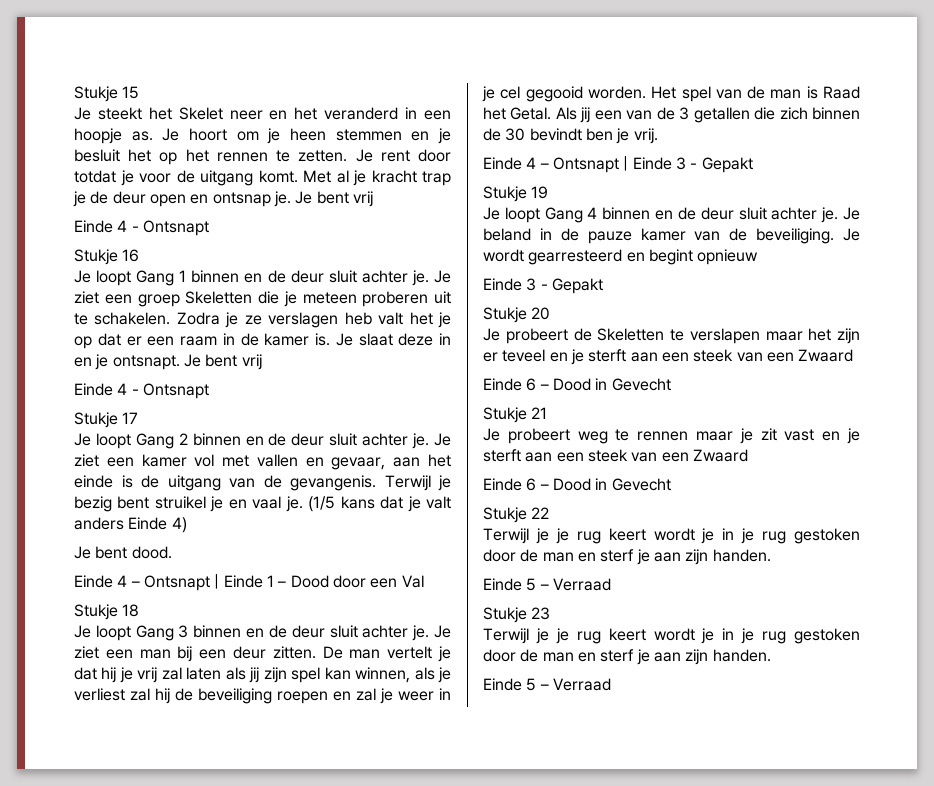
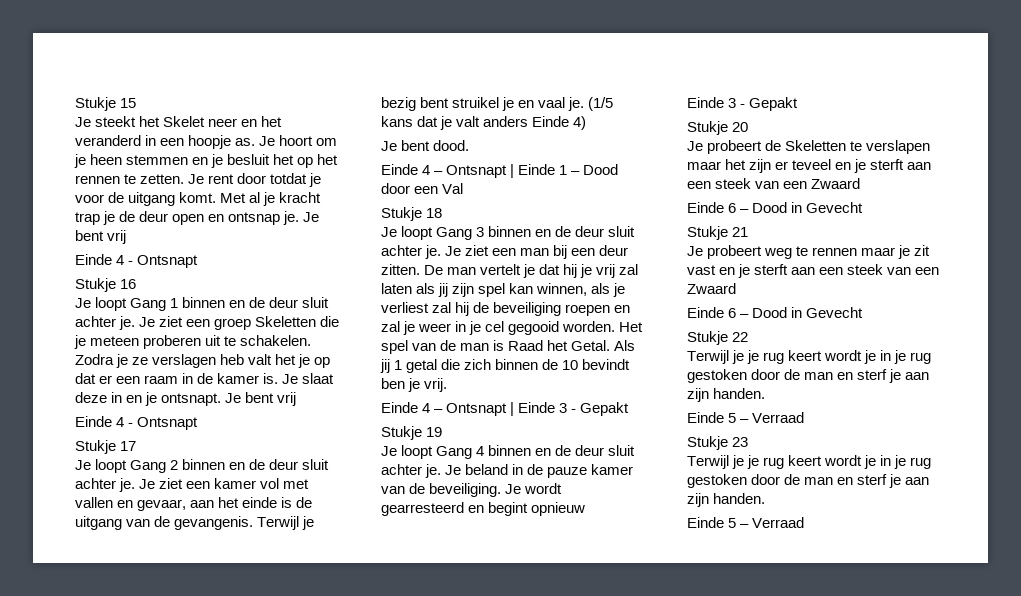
- Als jij een van de 3 getallen die zich binnen de 30 bevindt ben je vrij.
+ Als jij 1 getal die zich binnen de 10 bevindt ben je vrij.

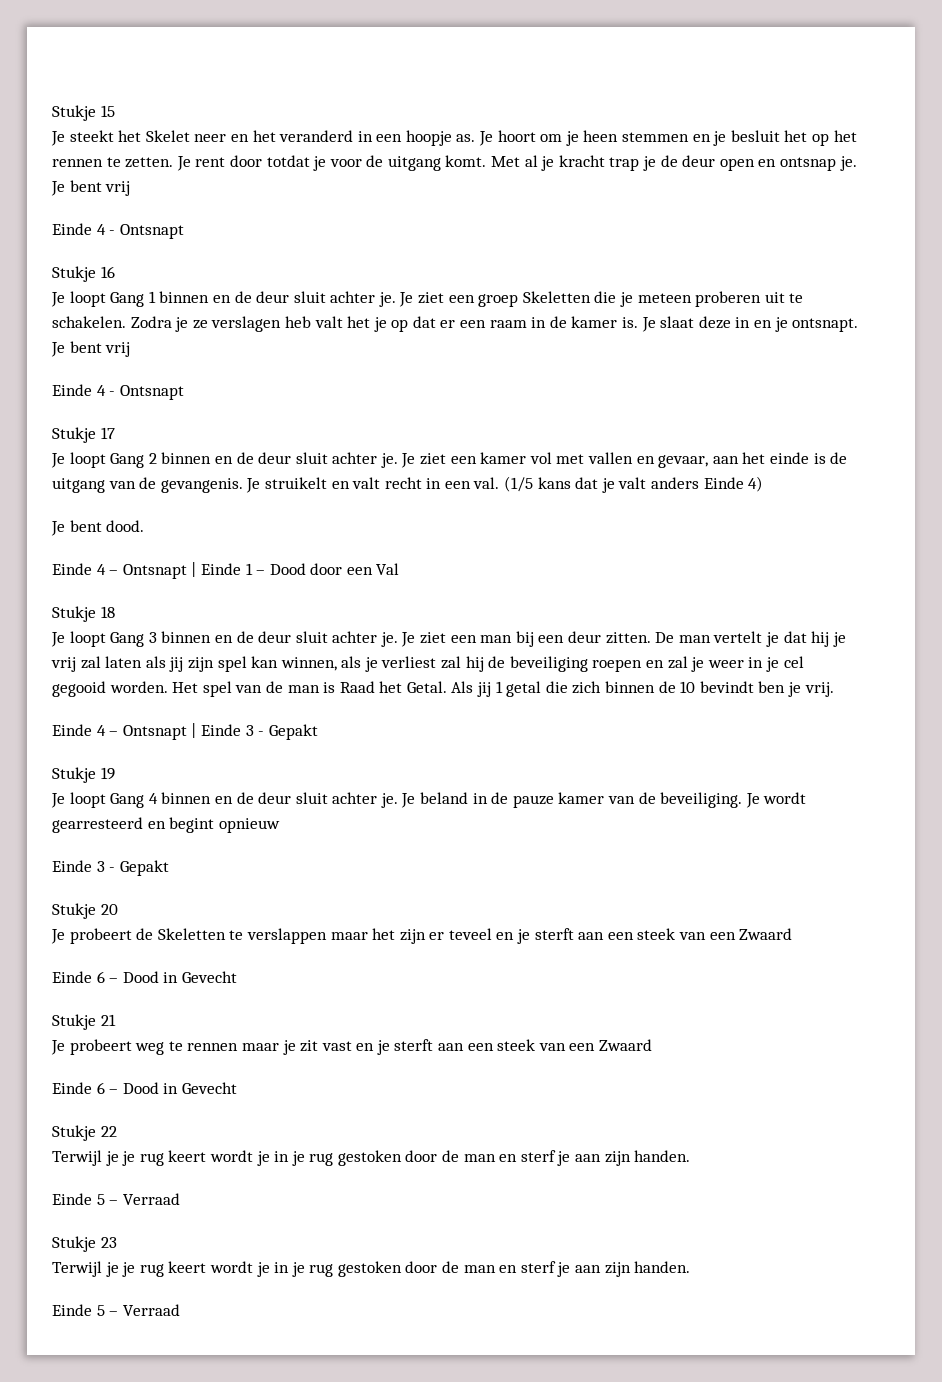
- Terwijl je bezig bent struikel je en vaal je.
+ Je struikelt en valt recht in een val.
- Je probeert de Skeletten te verslapen maar het zijn er teveel en je sterft aan een steek van een Zwaard
+ Je probeert de Skeletten te verslappen maar het zijn er teveel en je sterft aan een steek van een Zwaard

